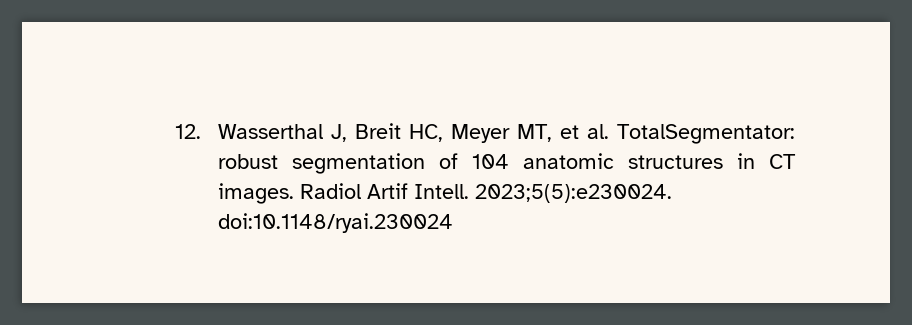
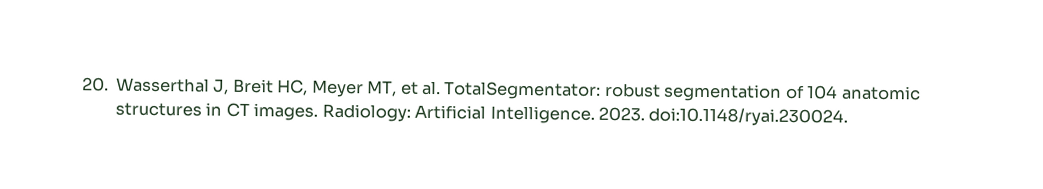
- 12. Wasserthal J, Breit HC, Meyer MT, et al. TotalSegmentator: robust segmentation of 104 anatomic structures in CT images.
+ 20. Wasserthal J, Breit HC, Meyer MT, et al. TotalSegmentator: robust segmentation of 104 anatomic structures in CT images.
- Radiol Artif Intell. 2023;5(5):e230024. doi:10.1148/ryai.230024
+ Radiology: Artificial Intelligence. 2023. doi:10.1148/ryai.230024.

